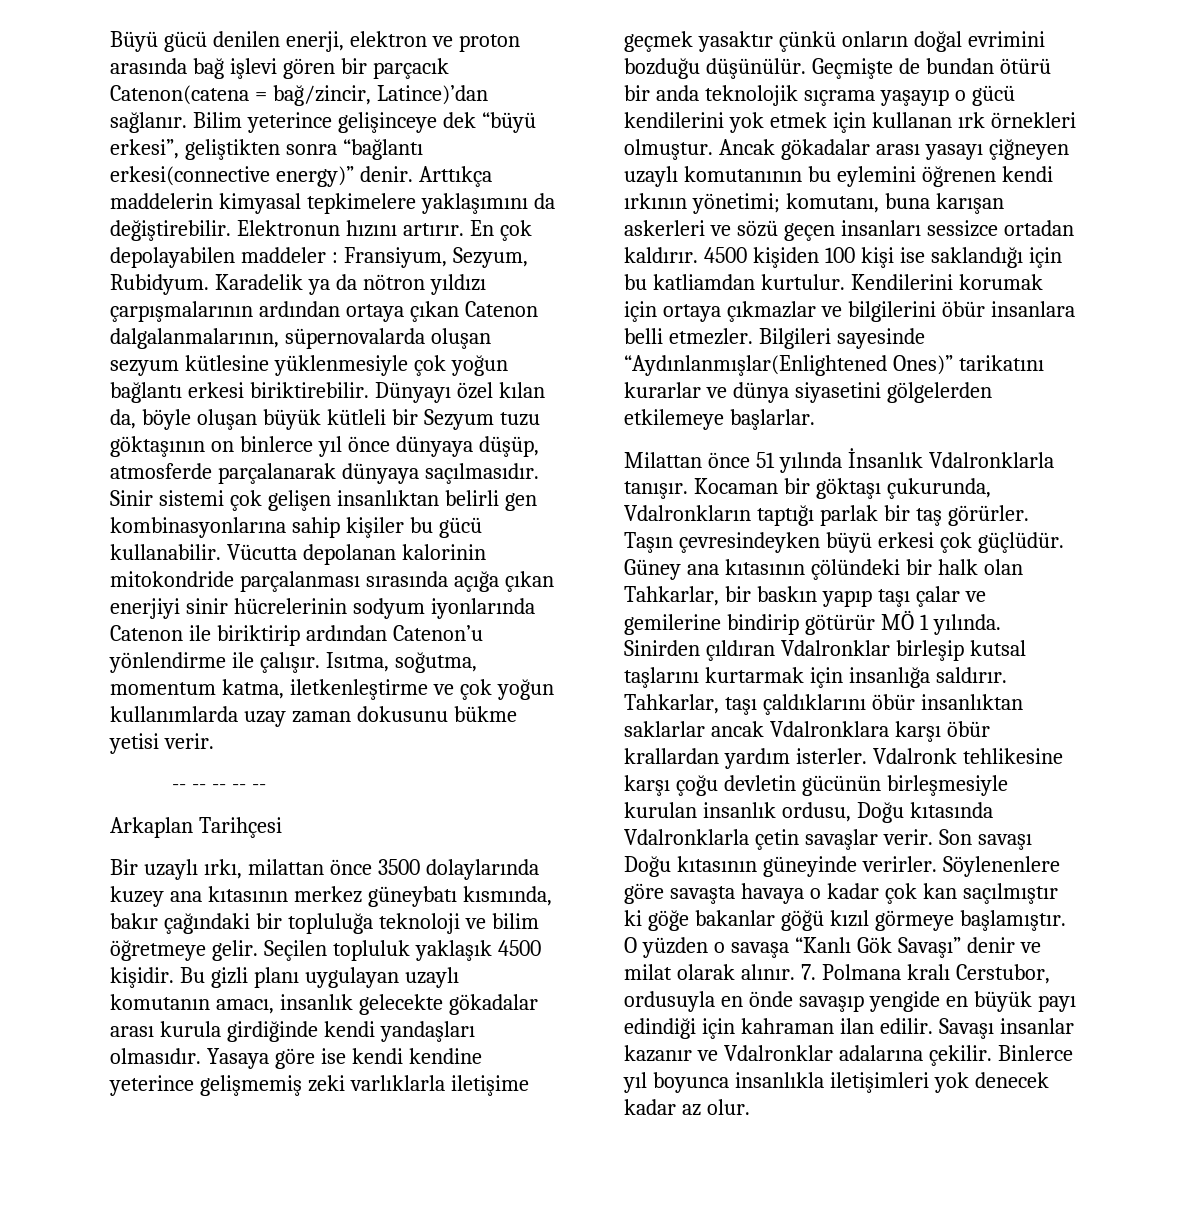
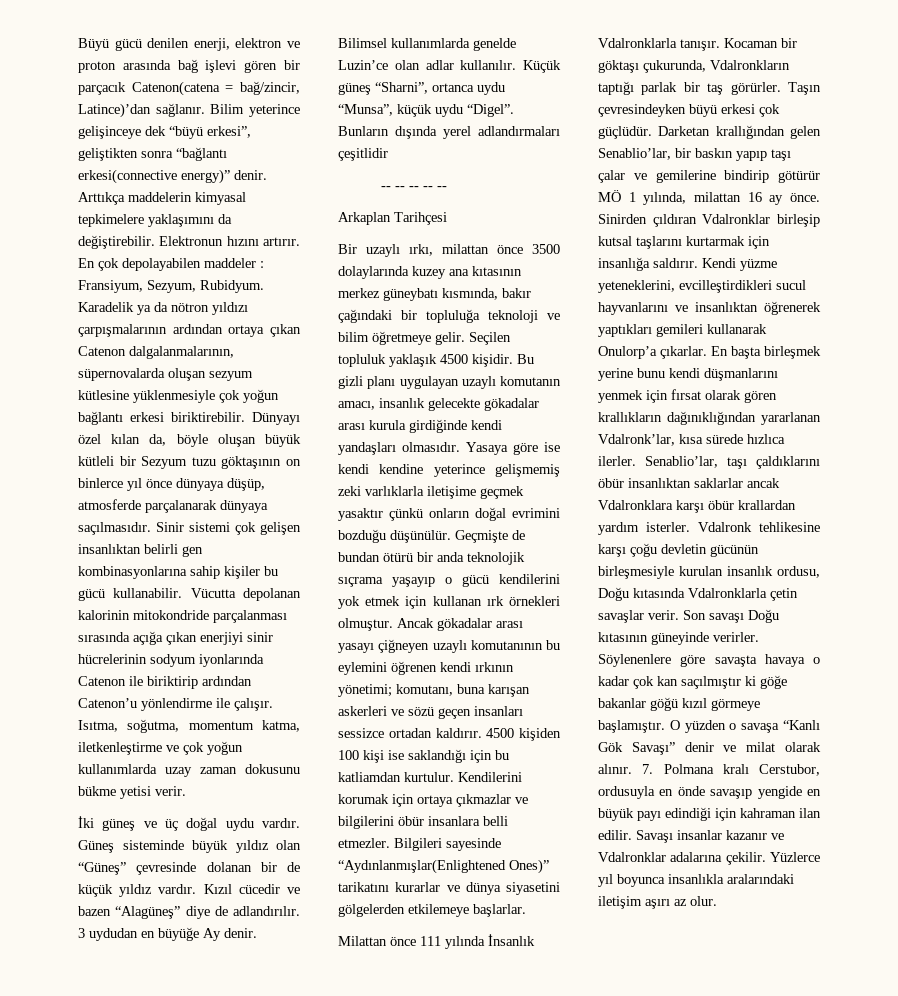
+ İki güneş ve üç doğal uydu vardır. Güneş sisteminde büyük yıldız olan “Güneş” çevresinde dolanan bir de küçük yıldız vardır. Kızıl cücedir ve bazen “Alagüneş” diye de adlandırılır. 3 uydudan en büyüğe Ay denir. Bilimsel kullanımlarda genelde Luzin’ce olan adlar kullanılır. Küçük güneş “Sharni”, ortanca uydu “Munsa”, küçük uydu “Digel”. Bunların dışında yerel adlandırmaları çeşitlidir
- Milattan önce 51 yılında İnsanlık Vdalronklarla tanışır.
+ Milattan önce 111 yılında İnsanlık Vdalronklarla tanışır.
- Güney ana kıtasının çölündeki bir halk olan Tahkarlar, bir baskın yapıp taşı çalar ve gemilerine bindirip götürür MÖ 1 yılında.
+ Darketan krallığından gelen Senablio’lar, bir baskın yapıp taşı çalar ve gemilerine bindirip götürür MÖ 1 yılında, milattan 16 ay önce.
- Tahkarlar, taşı çaldıklarını öbür insanlıktan saklarlar ancak Vdalronklara karşı öbür krallardan yardım isterler.
+ Kendi yüzme yeteneklerini, evcilleştirdikleri sucul hayvanlarını ve insanlıktan öğrenerek yaptıkları gemileri kullanarak Onulorp’a çıkarlar. En başta birleşmek yerine bunu kendi düşmanlarını yenmek için fırsat olarak gören krallıkların dağınıklığından yararlanan Vdalronk’lar, kısa sürede hızlıca ilerler. Senablio’lar, taşı çaldıklarını öbür insanlıktan saklarlar ancak Vdalronklara karşı öbür krallardan yardım isterler.
- Binlerce yıl boyunca insanlıkla iletişimleri yok denecek kadar az olur.
+ Yüzlerce yıl boyunca insanlıkla aralarındaki iletişim aşırı az olur.

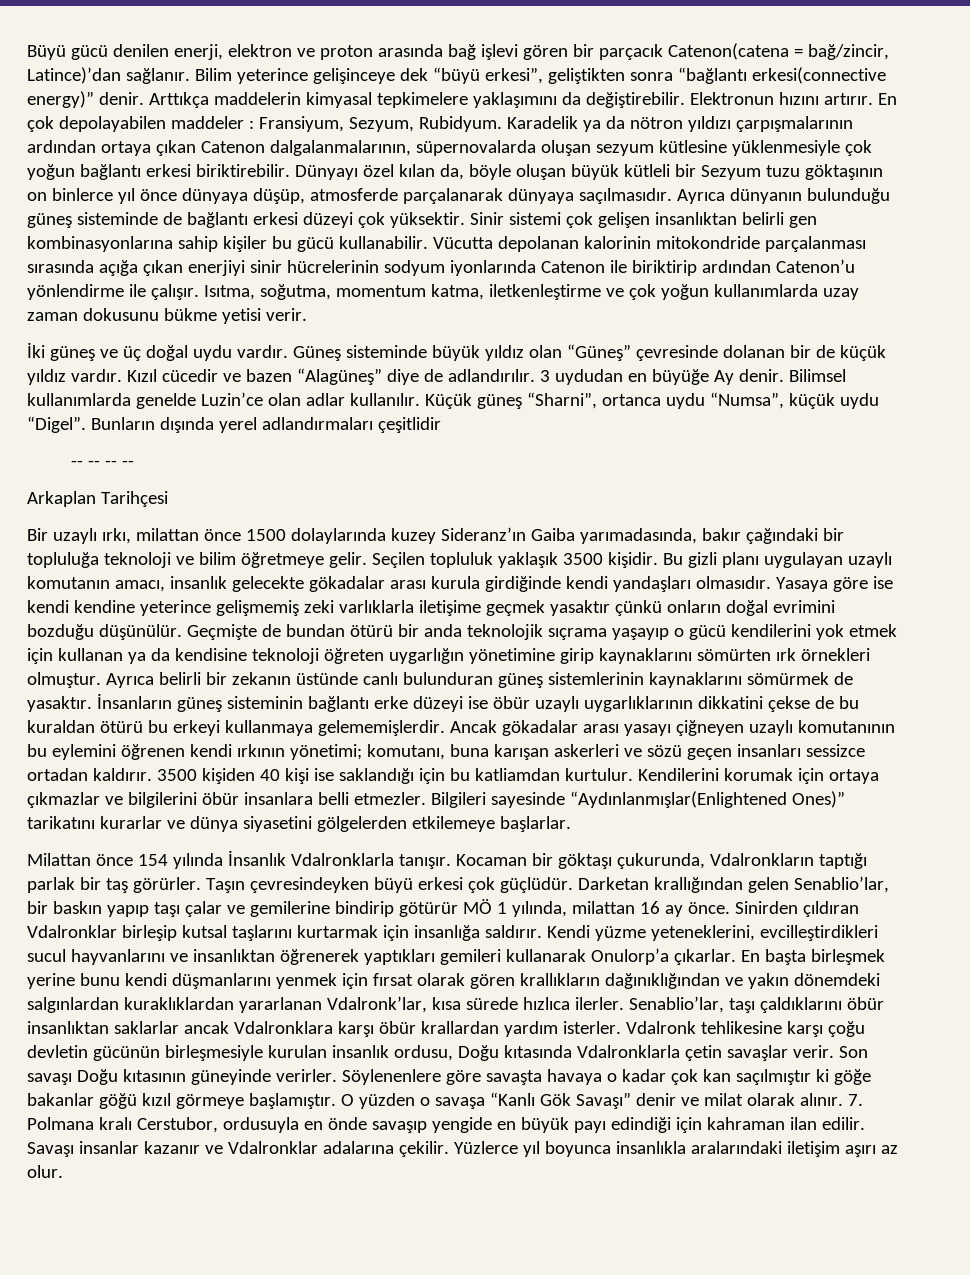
+ Ayrıca dünyanın bulunduğu güneş sisteminde de bağlantı erkesi düzeyi çok yüksektir.
- Küçük güneş “Sharni”, ortanca uydu “Munsa”, küçük uydu “Digel”.
+ Küçük güneş “Sharni”, ortanca uydu “Numsa”, küçük uydu “Digel”.
- -- -- -- -- --
+ -- -- -- --
- Bir uzaylı ırkı, milattan önce 3500 dolaylarında kuzey ana kıtasının merkez güneybatı kısmında, bakır çağındaki bir topluluğa teknoloji ve bilim öğretmeye gelir.
+ Bir uzaylı ırkı, milattan önce 1500 dolaylarında kuzey Sideranz’ın Gaiba yarımadasında, bakır çağındaki bir topluluğa teknoloji ve bilim öğretmeye gelir.
- Seçilen topluluk yaklaşık 4500 kişidir.
+ Seçilen topluluk yaklaşık 3500 kişidir.
- Geçmişte de bundan ötürü bir anda teknolojik sıçrama yaşayıp o gücü kendilerini yok etmek için kullanan ırk örnekleri olmuştur.
+ Geçmişte de bundan ötürü bir anda teknolojik sıçrama yaşayıp o gücü kendilerini yok etmek için kullanan ya da kendisine teknoloji öğreten uygarlığın yönetimine girip kaynaklarını sömürten ırk örnekleri olmuştur. Ayrıca belirli bir zekanın üstünde canlı bulunduran güneş sistemlerinin kaynaklarını sömürmek de yasaktır. İnsanların güneş sisteminin bağlantı erke düzeyi ise öbür uzaylı uygarlıklarının dikkatini çekse de bu kuraldan ötürü bu erkeyi kullanmaya gelememişlerdir.
- 4500 kişiden 100 kişi ise saklandığı için bu katliamdan kurtulur.
+ 3500 kişiden 40 kişi ise saklandığı için bu katliamdan kurtulur.
- Milattan önce 111 yılında İnsanlık Vdalronklarla tanışır.
+ Milattan önce 154 yılında İnsanlık Vdalronklarla tanışır.
- En başta birleşmek yerine bunu kendi düşmanlarını yenmek için fırsat olarak gören krallıkların dağınıklığından yararlanan Vdalronk’lar, kısa sürede hızlıca ilerler.
+ En başta birleşmek yerine bunu kendi düşmanlarını yenmek için fırsat olarak gören krallıkların dağınıklığından ve yakın dönemdeki salgınlardan kuraklıklardan yararlanan Vdalronk’lar, kısa sürede hızlıca ilerler.

